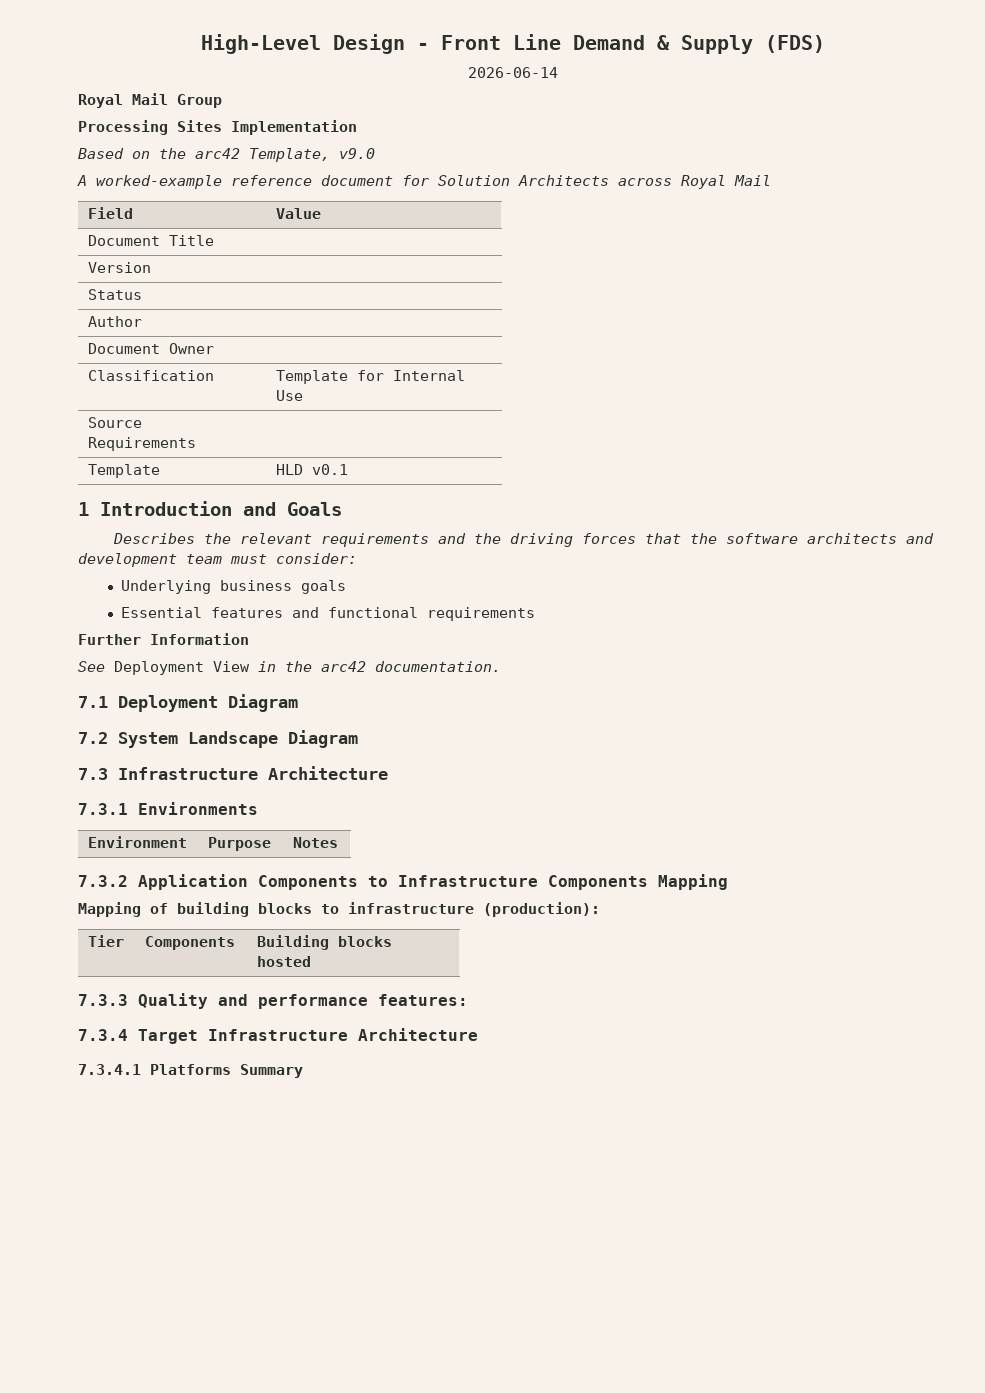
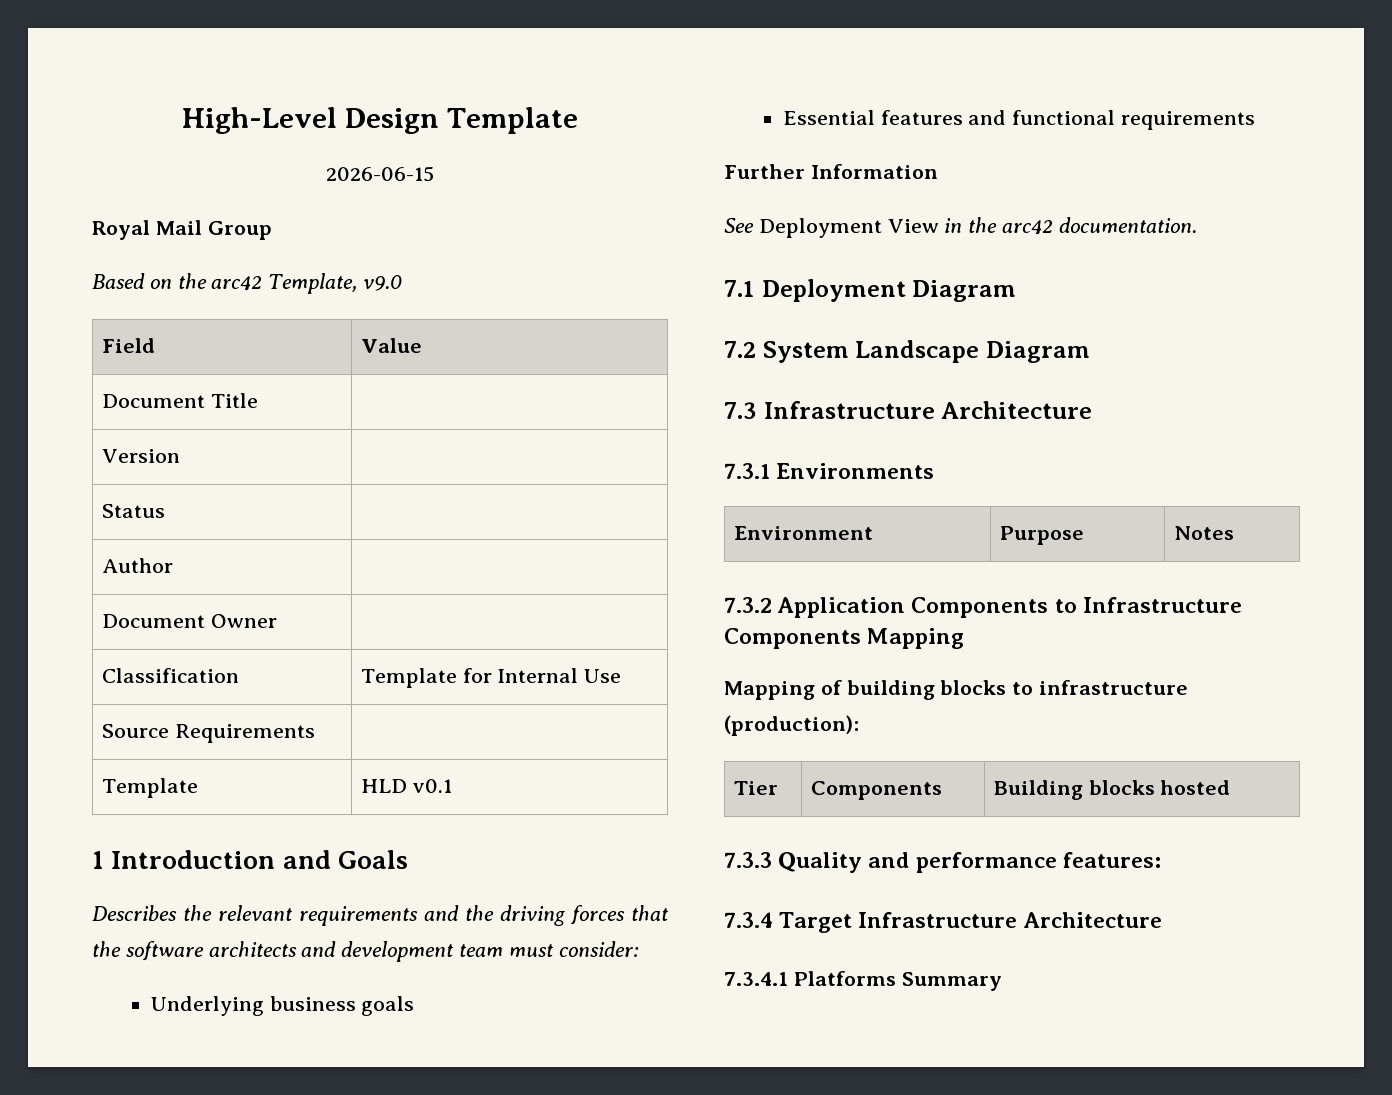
- High-Level Design - Front Line Demand & Supply (FDS)
- 2026-06-14
+ High-Level Design Template
+ 2026-06-15
- Processing Sites Implementation
- A worked-example reference document for Solution Architects across Royal Mail

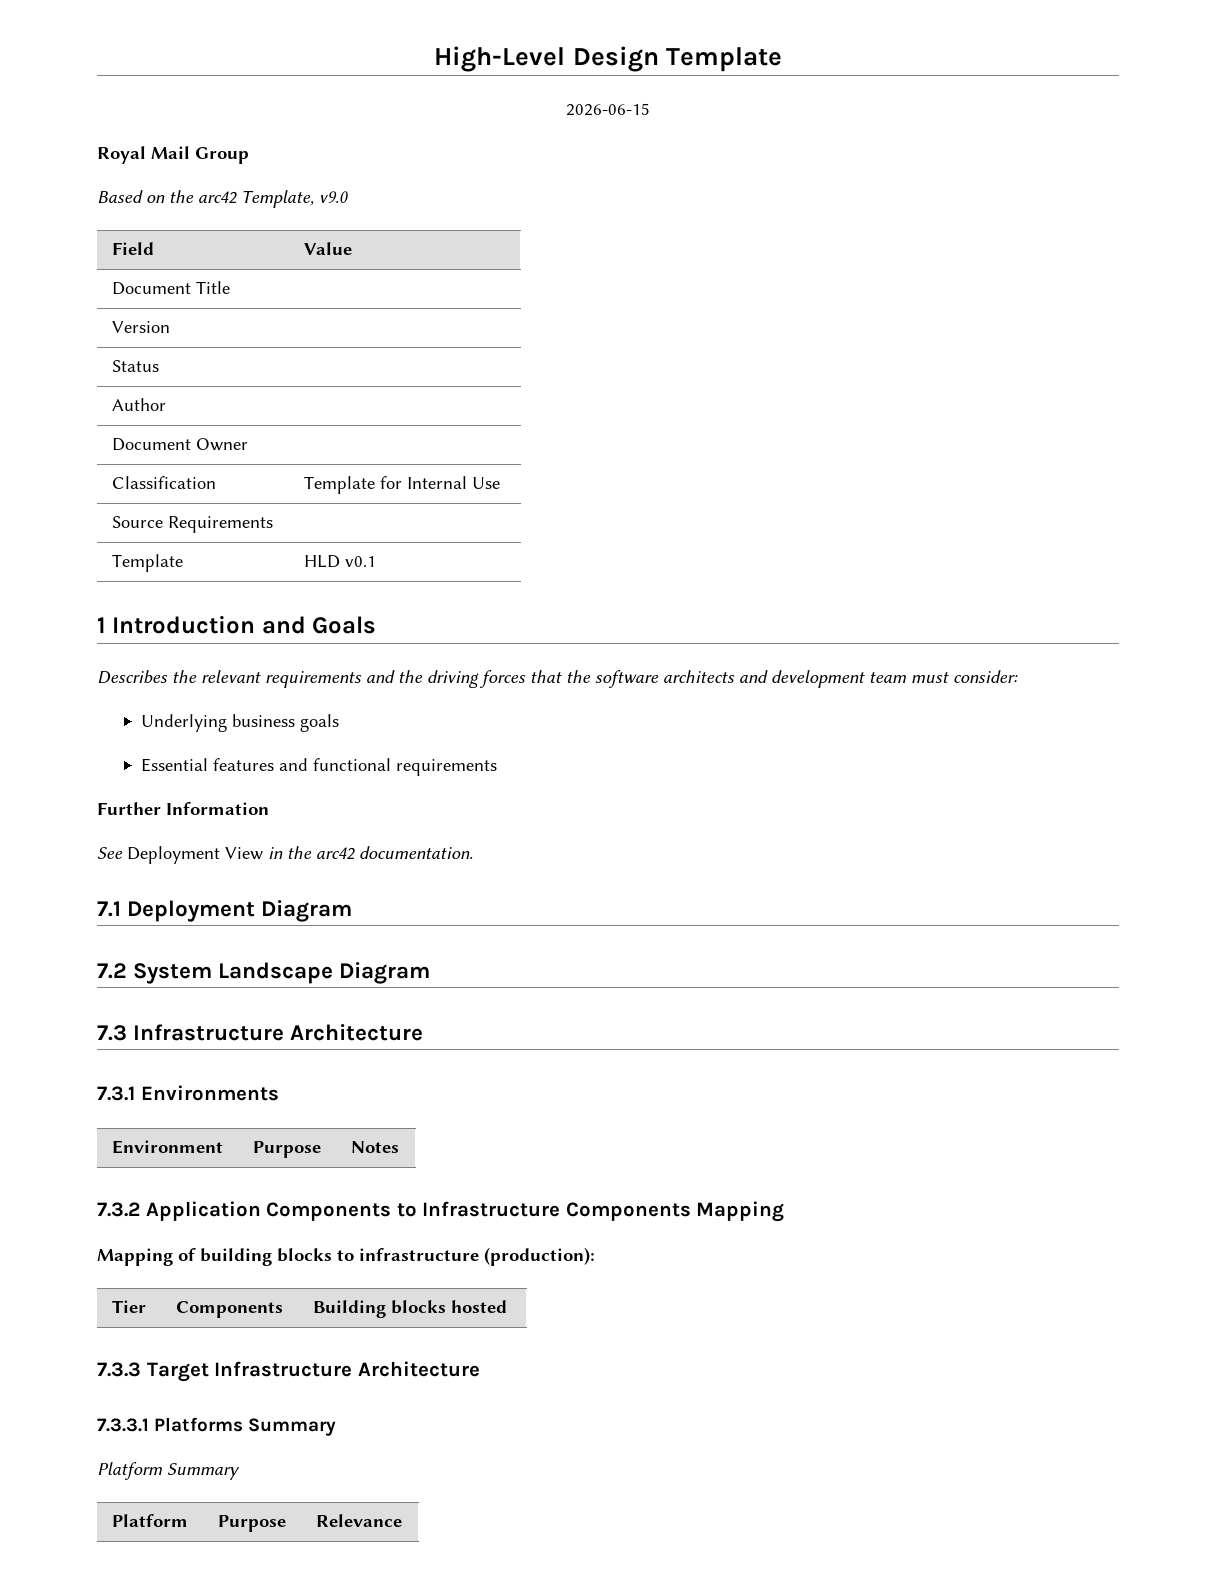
- 7.3.3 Quality and performance features:
- 7.3.4 Target Infrastructure Architecture
+ 7.3.3 Target Infrastructure Architecture
- 7.3.4.1 Platforms Summary
+ 7.3.3.1 Platforms Summary
+ Platform Summary
+ Platform | Purpose | Relevance

